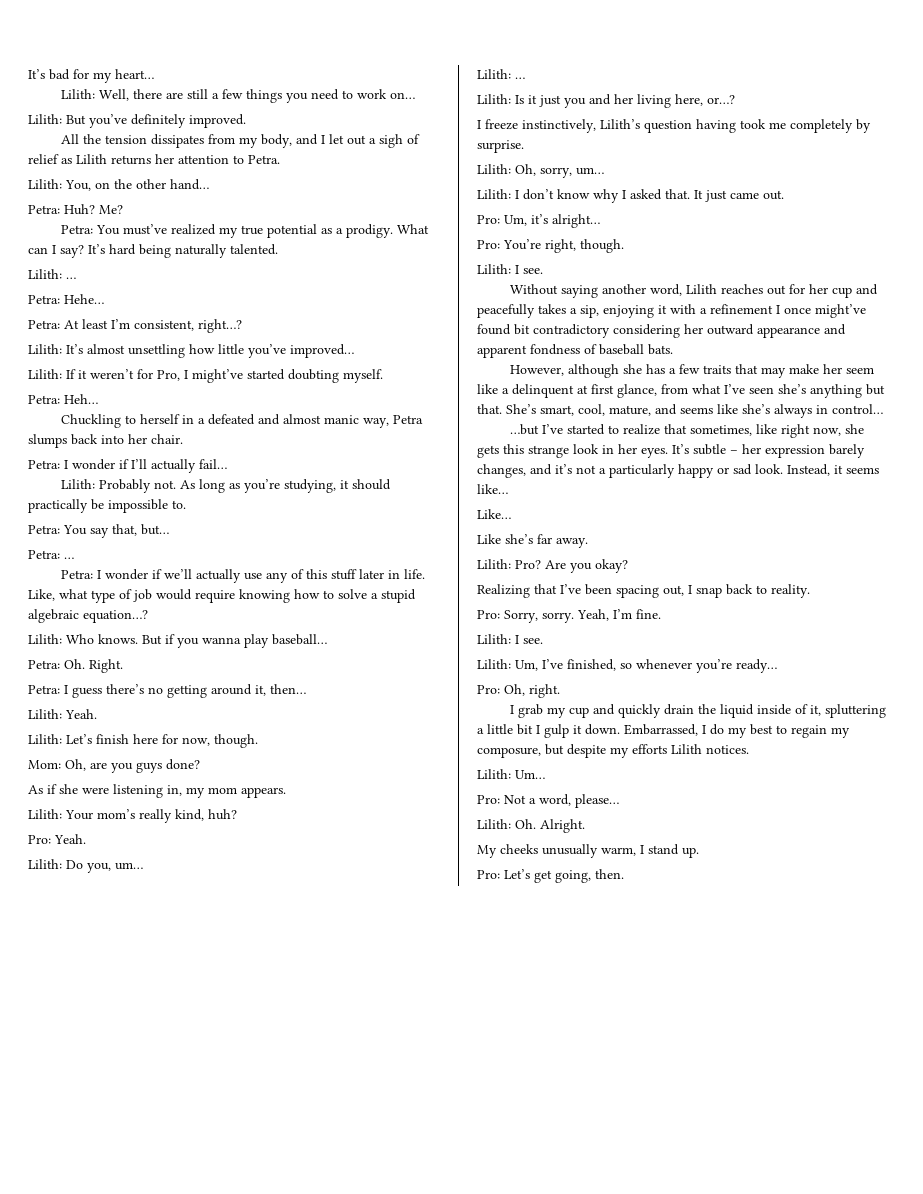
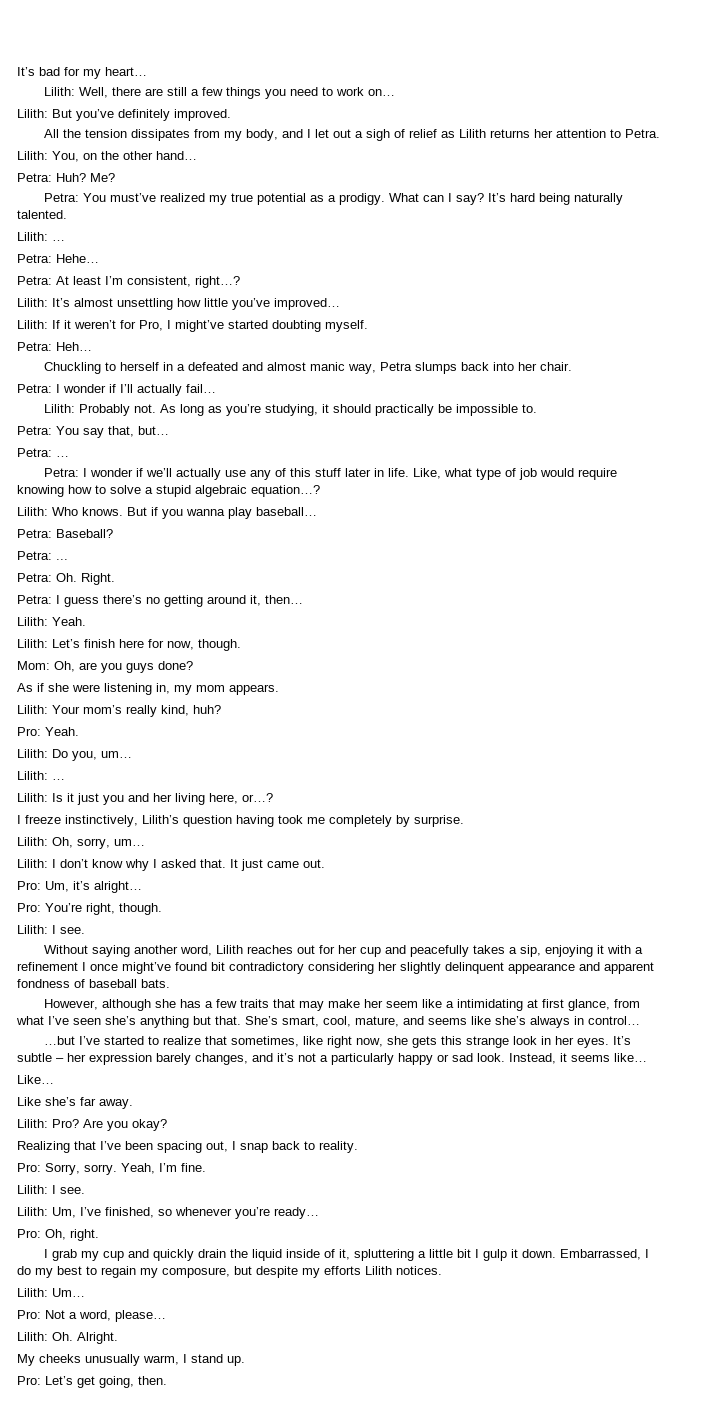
+ Petra: Baseball?
+ Petra: ...
- Without saying another word, Lilith reaches out for her cup and peacefully takes a sip, enjoying it with a refinement I once might’ve found bit contradictory considering her outward appearance and apparent fondness of baseball bats.
+ Without saying another word, Lilith reaches out for her cup and peacefully takes a sip, enjoying it with a refinement I once might’ve found bit contradictory considering her slightly delinquent appearance and apparent fondness of baseball bats.
- However, although she has a few traits that may make her seem like a delinquent at first glance, from what I’ve seen she’s anything but that.
+ However, although she has a few traits that may make her seem like a intimidating at first glance, from what I’ve seen she’s anything but that.

